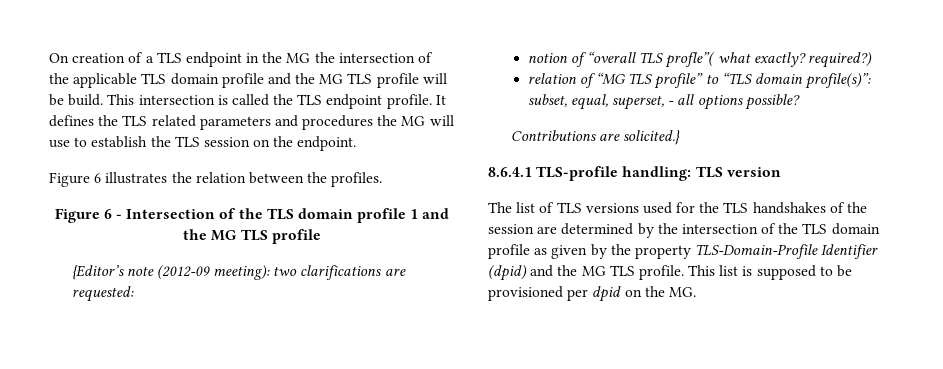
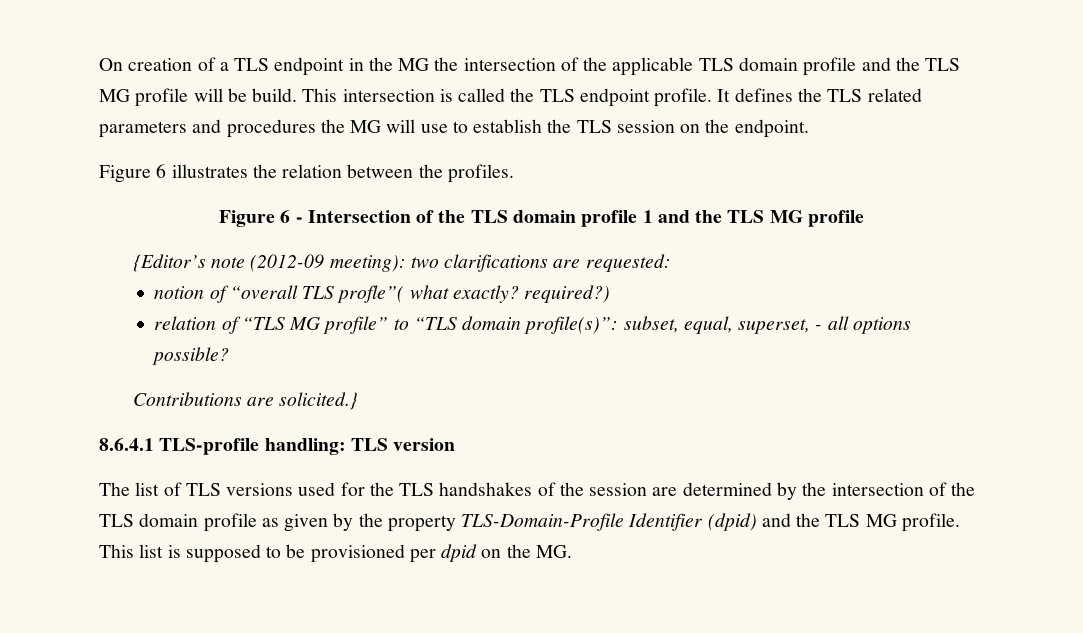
- On creation of a TLS endpoint in the MG the intersection of the applicable TLS domain profile and the MG TLS profile will be build.
+ On creation of a TLS endpoint in the MG the intersection of the applicable TLS domain profile and the TLS MG profile will be build.
- Figure 6 - Intersection of the TLS domain profile 1 and the MG TLS profile
+ Figure 6 - Intersection of the TLS domain profile 1 and the TLS MG profile
- relation of “MG TLS profile” to “TLS domain profile(s)”: subset, equal, superset, - all options possible?
+ relation of “TLS MG profile” to “TLS domain profile(s)”: subset, equal, superset, - all options possible?
- The list of TLS versions used for the TLS handshakes of the session are determined by the intersection of the TLS domain profile as given by the property TLS-Domain-Profile Identifier (dpid) and the MG TLS profile.
+ The list of TLS versions used for the TLS handshakes of the session are determined by the intersection of the TLS domain profile as given by the property TLS-Domain-Profile Identifier (dpid) and the TLS MG profile.

